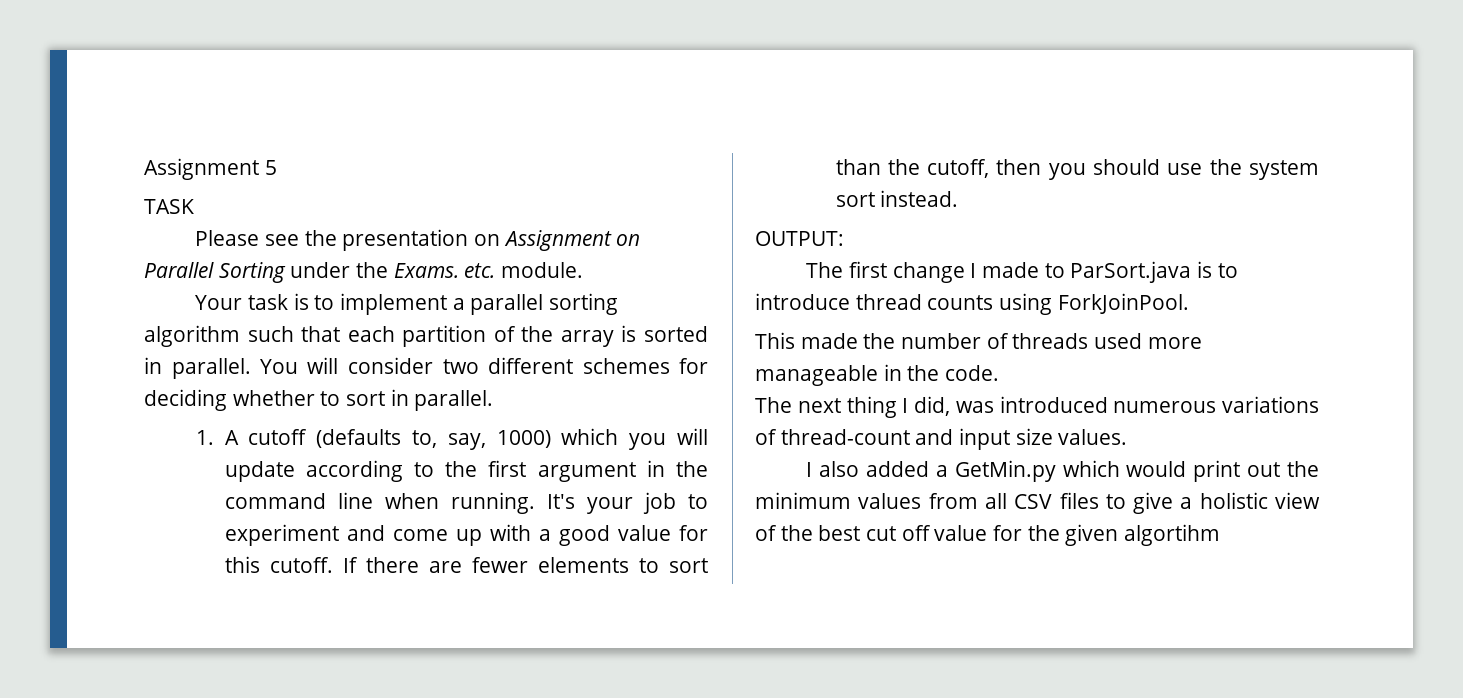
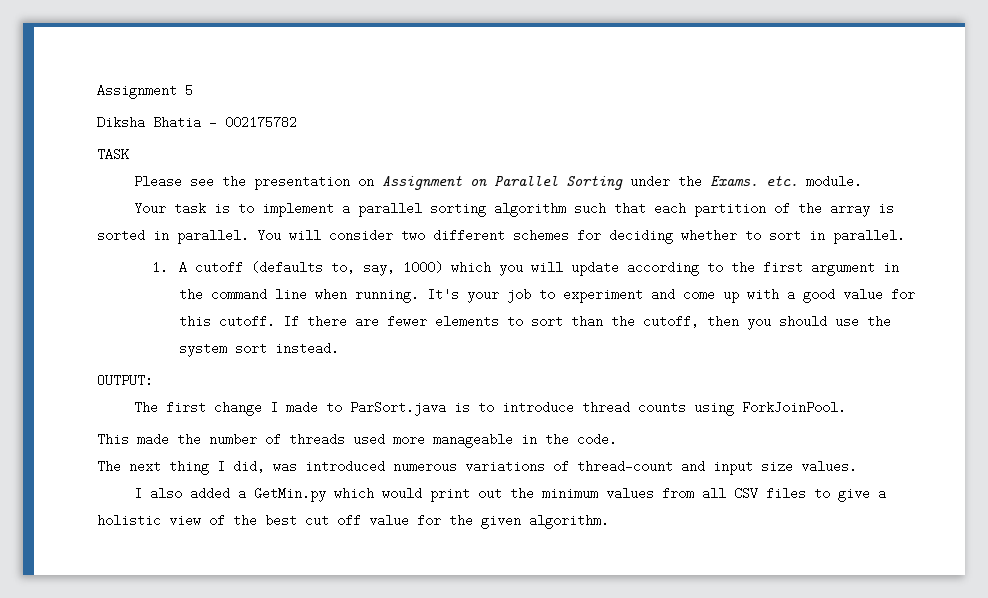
+ Diksha Bhatia - 002175782
- I also added a GetMin.py which would print out the minimum values from all CSV files to give a holistic view of the best cut off value for the given algortihm
+ I also added a GetMin.py which would print out the minimum values from all CSV files to give a holistic view of the best cut off value for the given algorithm.

